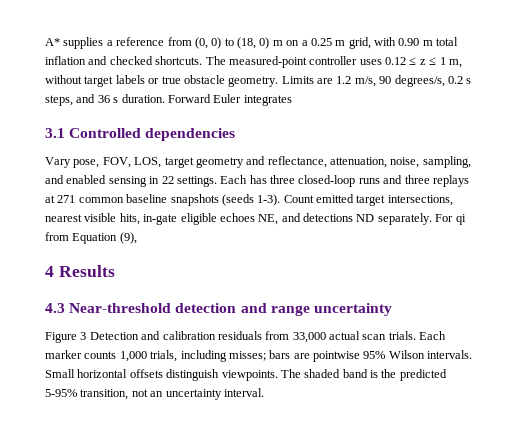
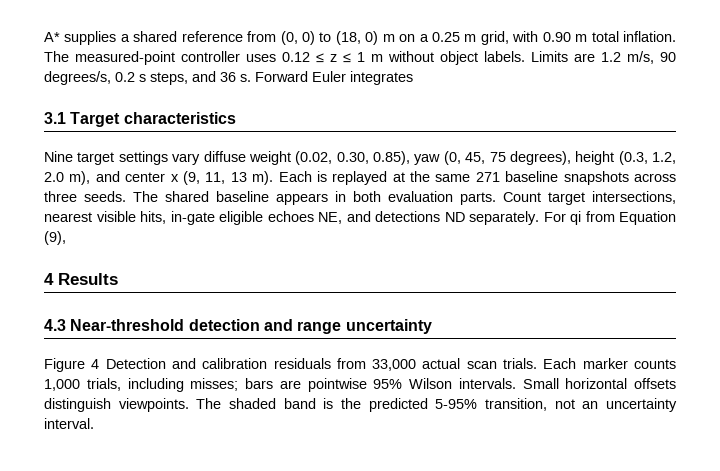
- A* supplies a reference from (0, 0) to (18, 0) m on a 0.25 m grid, with 0.90 m total inflation and checked shortcuts.
+ A* supplies a shared reference from (0, 0) to (18, 0) m on a 0.25 m grid, with 0.90 m total inflation.
- The measured-point controller uses 0.12 ≤ z ≤ 1 m, without target labels or true obstacle geometry.
+ The measured-point controller uses 0.12 ≤ z ≤ 1 m without object labels.
- Limits are 1.2 m/s, 90 degrees/s, 0.2 s steps, and 36 s duration.
+ Limits are 1.2 m/s, 90 degrees/s, 0.2 s steps, and 36 s.
- 3.1 Controlled dependencies
- Vary pose, FOV, LOS, target geometry and reflectance, attenuation, noise, sampling, and enabled sensing in 22 settings. Each has three closed-loop runs and three replays at 271 common baseline snapshots (seeds 1-3). Count emitted target intersections, nearest visible hits, in-gate eligible echoes NE, and detections ND separately.
+ 3.1 Target characteristics
+ Nine target settings vary diffuse weight (0.02, 0.30, 0.85), yaw (0, 45, 75 degrees), height (0.3, 1.2, 2.0 m), and center x (9, 11, 13 m). Each is replayed at the same 271 baseline snapshots across three seeds. The shared baseline appears in both evaluation parts. Count target intersections, nearest visible hits, in-gate eligible echoes NE, and detections ND separately.
- Figure 3 Detection and calibration residuals from 33,000 actual scan trials.
+ Figure 4 Detection and calibration residuals from 33,000 actual scan trials.

